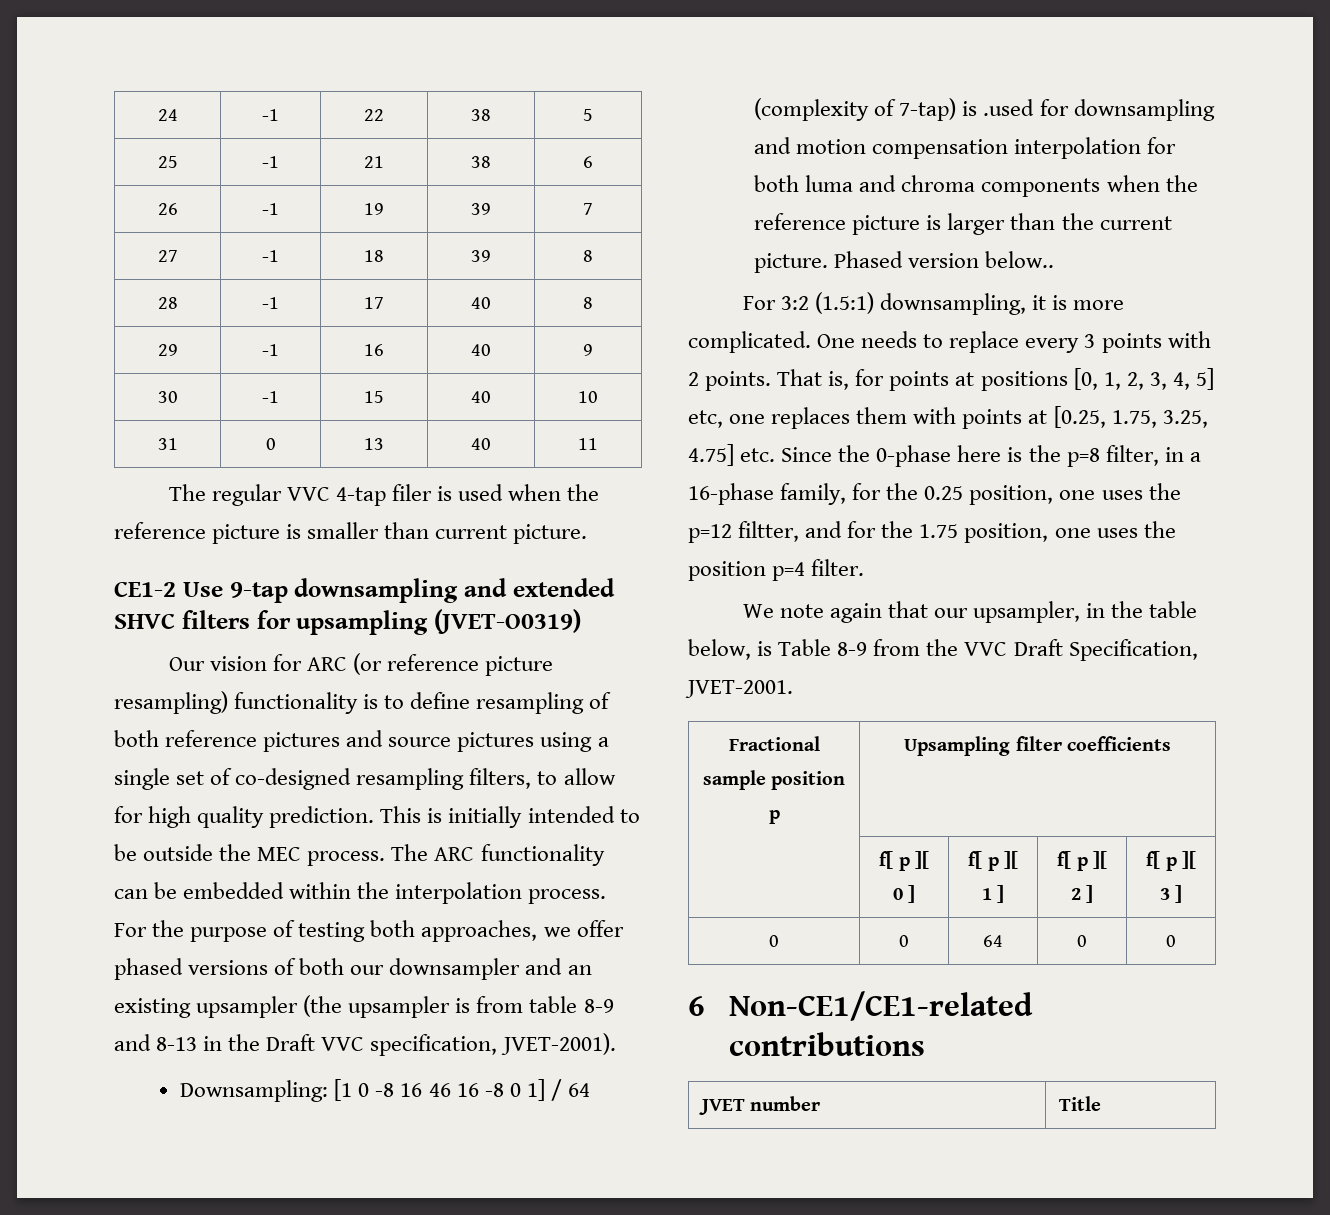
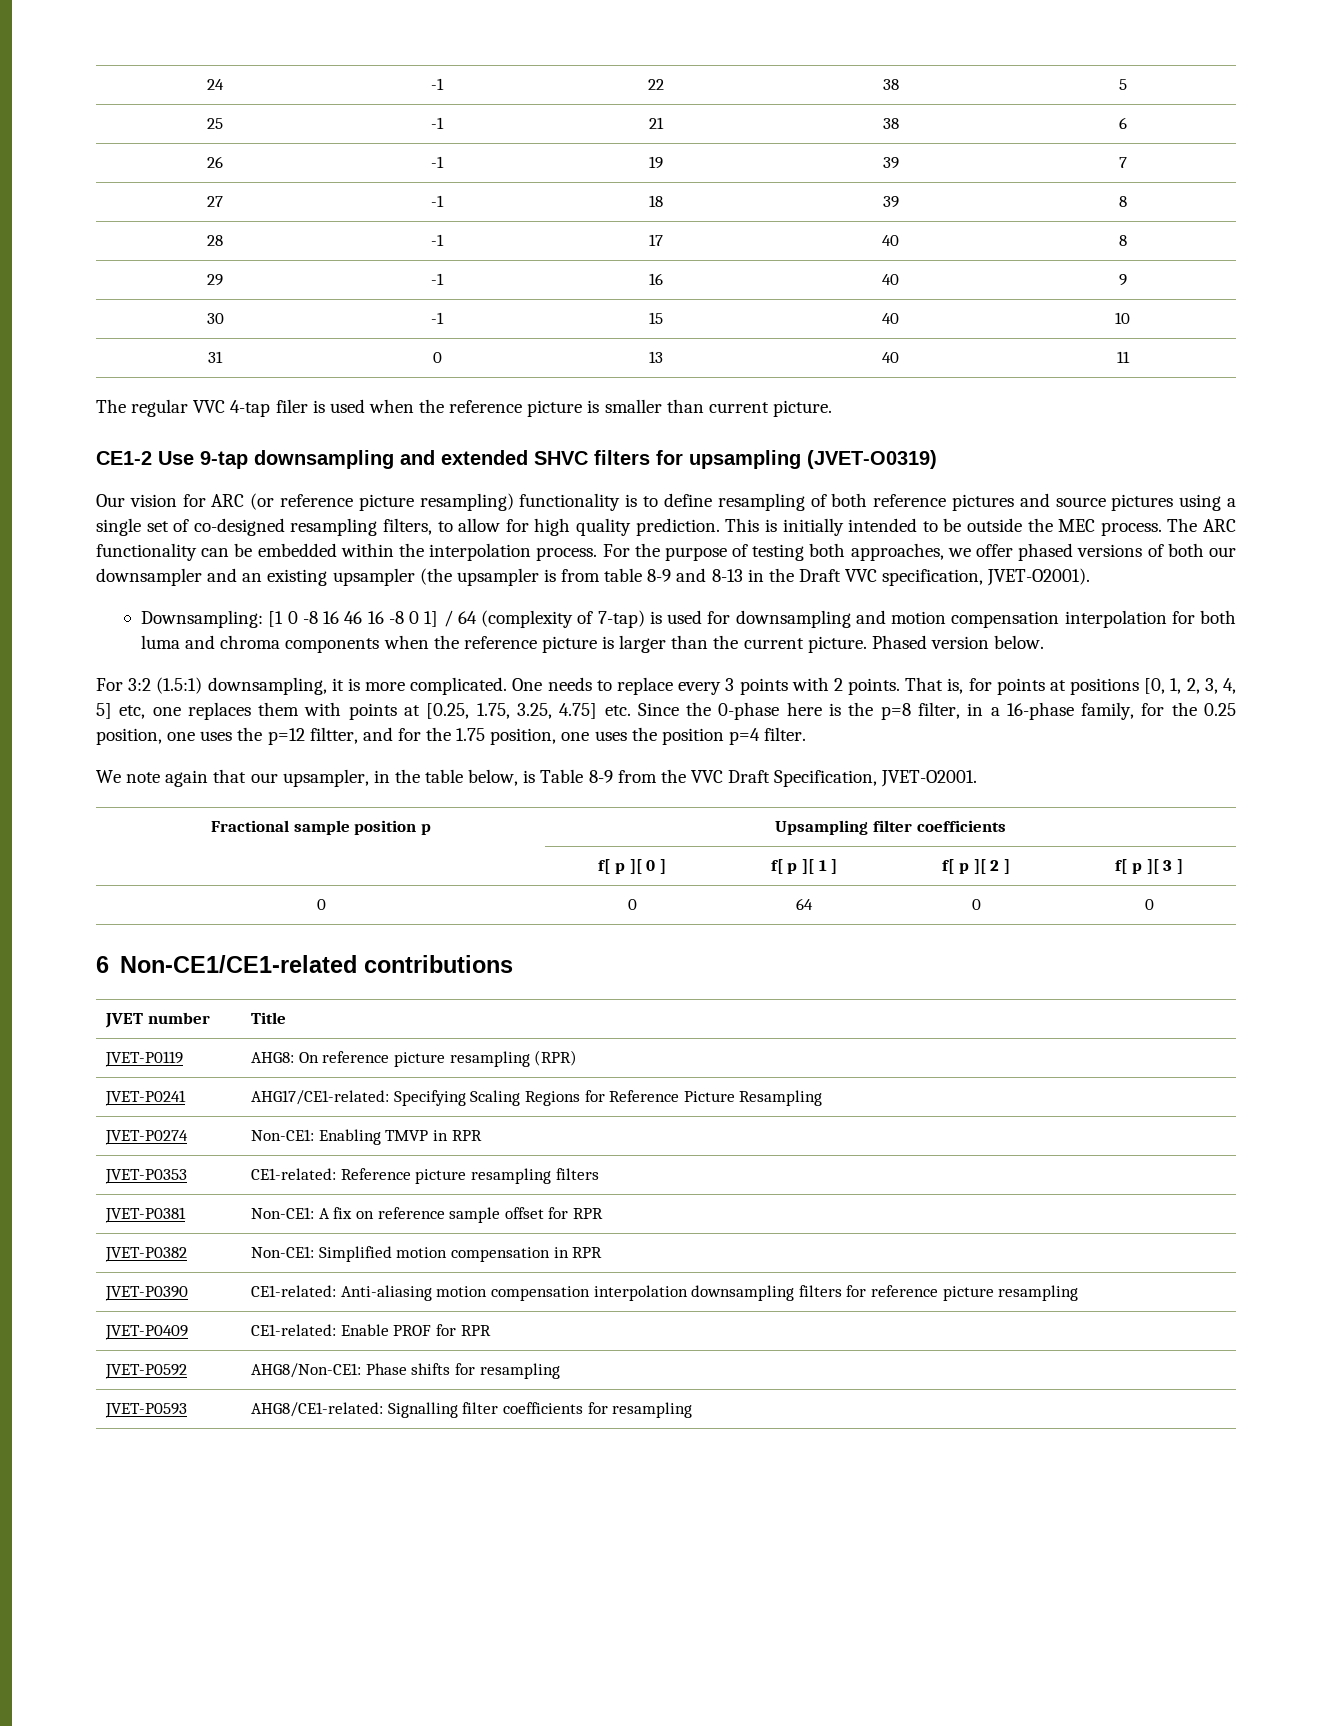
- For the purpose of testing both approaches, we offer phased versions of both our downsampler and an existing upsampler (the upsampler is from table 8-9 and 8-13 in the Draft VVC specification, JVET-2001).
+ For the purpose of testing both approaches, we offer phased versions of both our downsampler and an existing upsampler (the upsampler is from table 8-9 and 8-13 in the Draft VVC specification, JVET-O2001).
- Downsampling: [1 0 -8 16 46 16 -8 0 1] / 64 (complexity of 7-tap) is .used for downsampling and motion compensation interpolation for both luma and chroma components when the reference picture is larger than the current picture.
+ Downsampling: [1 0 -8 16 46 16 -8 0 1] / 64 (complexity of 7-tap) is used for downsampling and motion compensation interpolation for both luma and chroma components when the reference picture is larger than the current picture.
- Phased version below..
+ Phased version below.
- We note again that our upsampler, in the table below, is Table 8-9 from the VVC Draft Specification, JVET-2001.
+ We note again that our upsampler, in the table below, is Table 8-9 from the VVC Draft Specification, JVET-O2001.
+ JVET-P0119 | AHG8: On reference picture resampling (RPR)
+ JVET-P0241 | AHG17/CE1-related: Specifying Scaling Regions for Reference Picture Resampling
+ JVET-P0274 | Non-CE1: Enabling TMVP in RPR
+ JVET-P0353 | CE1-related: Reference picture resampling filters
+ JVET-P0381 | Non-CE1: A fix on reference sample offset for RPR
+ JVET-P0382 | Non-CE1: Simplified motion compensation in RPR
+ JVET-P0390 | CE1-related: Anti-aliasing motion compensation interpolation downsampling filters for reference picture resampling
+ JVET-P0409 | CE1-related: Enable PROF for RPR
+ JVET-P0592 | AHG8/Non-CE1: Phase shifts for resampling
+ JVET-P0593 | AHG8/CE1-related: Signalling filter coefficients for resampling

